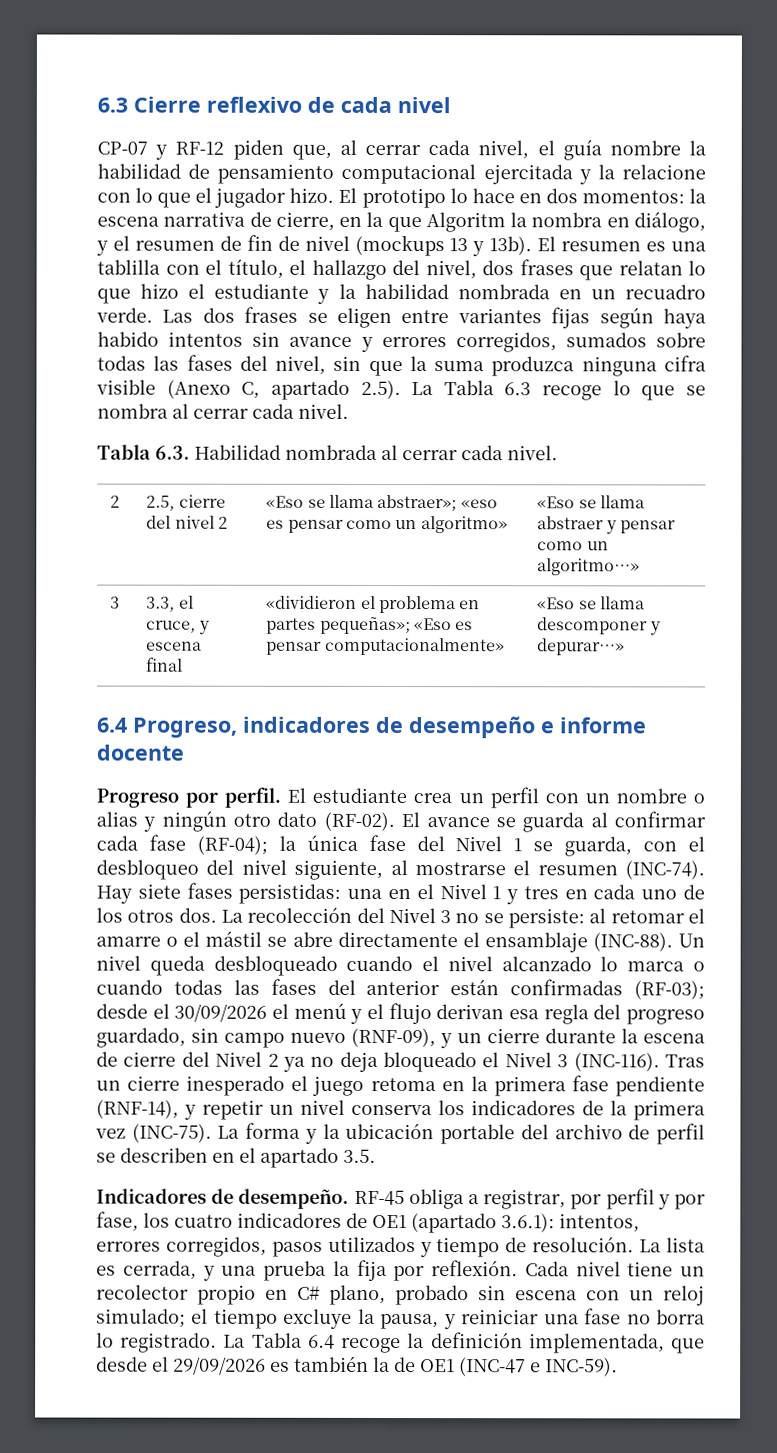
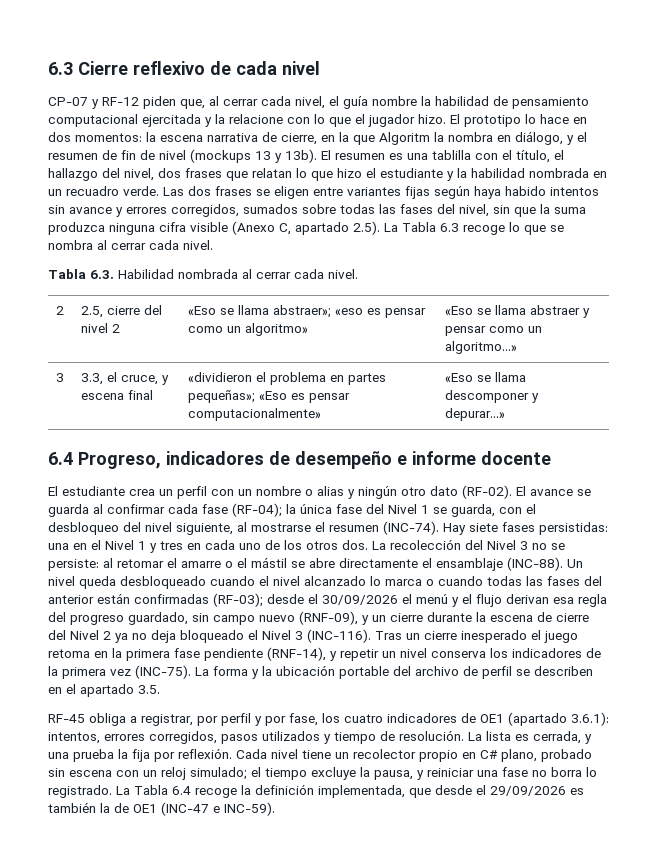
- Progreso por perfil.
- Indicadores de desempeño.

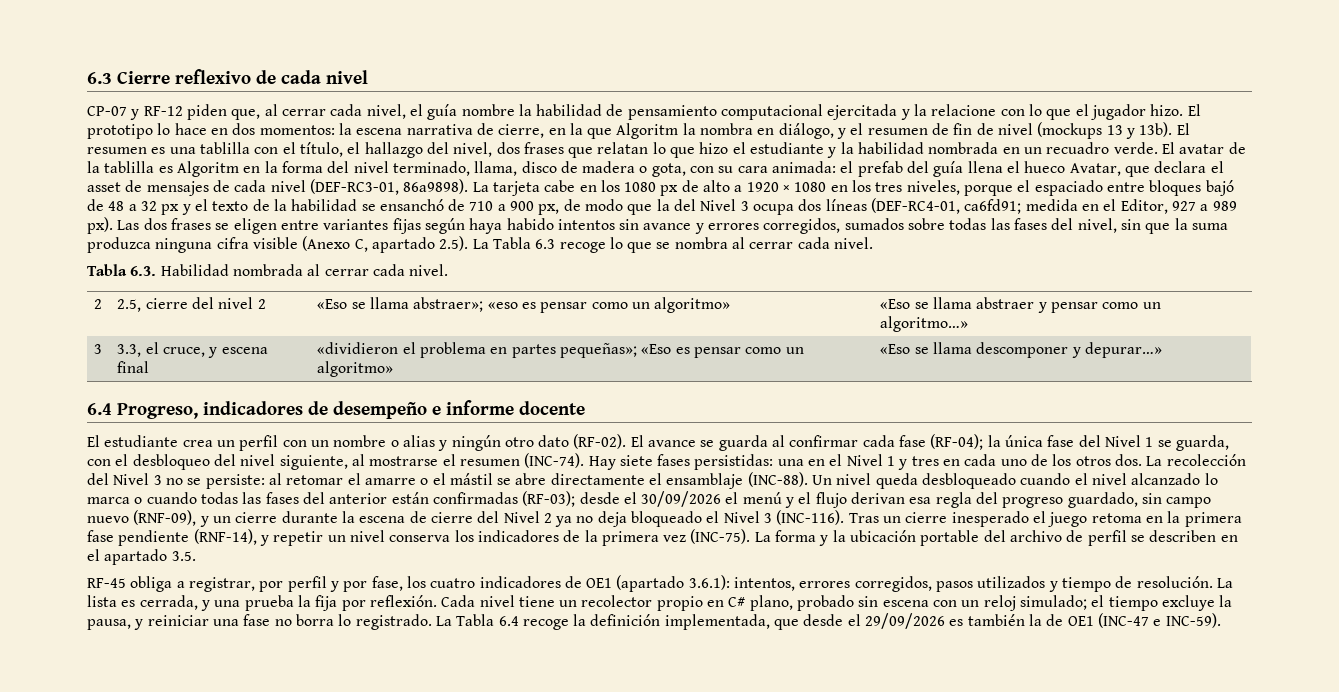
+ El avatar de la tablilla es Algoritm en la forma del nivel terminado, llama, disco de madera o gota, con su cara animada: el prefab del guía llena el hueco Avatar, que declara el asset de mensajes de cada nivel (DEF-RC3-01, 86a9898). La tarjeta cabe en los 1080 px de alto a 1920 × 1080 en los tres niveles, porque el espaciado entre bloques bajó de 48 a 32 px y el texto de la habilidad se ensanchó de 710 a 900 px, de modo que la del Nivel 3 ocupa dos líneas (DEF-RC4-01, ca6fd91; medida en el Editor, 927 a 989 px).
- 3 | 3.3, el cruce, y escena final | «dividieron el problema en partes pequeñas»; «Eso es pensar computacionalmente» | «Eso se llama descomponer y depurar…»
+ 3 | 3.3, el cruce, y escena final | «dividieron el problema en partes pequeñas»; «Eso es pensar como un algoritmo» | «Eso se llama descomponer y depurar…»

